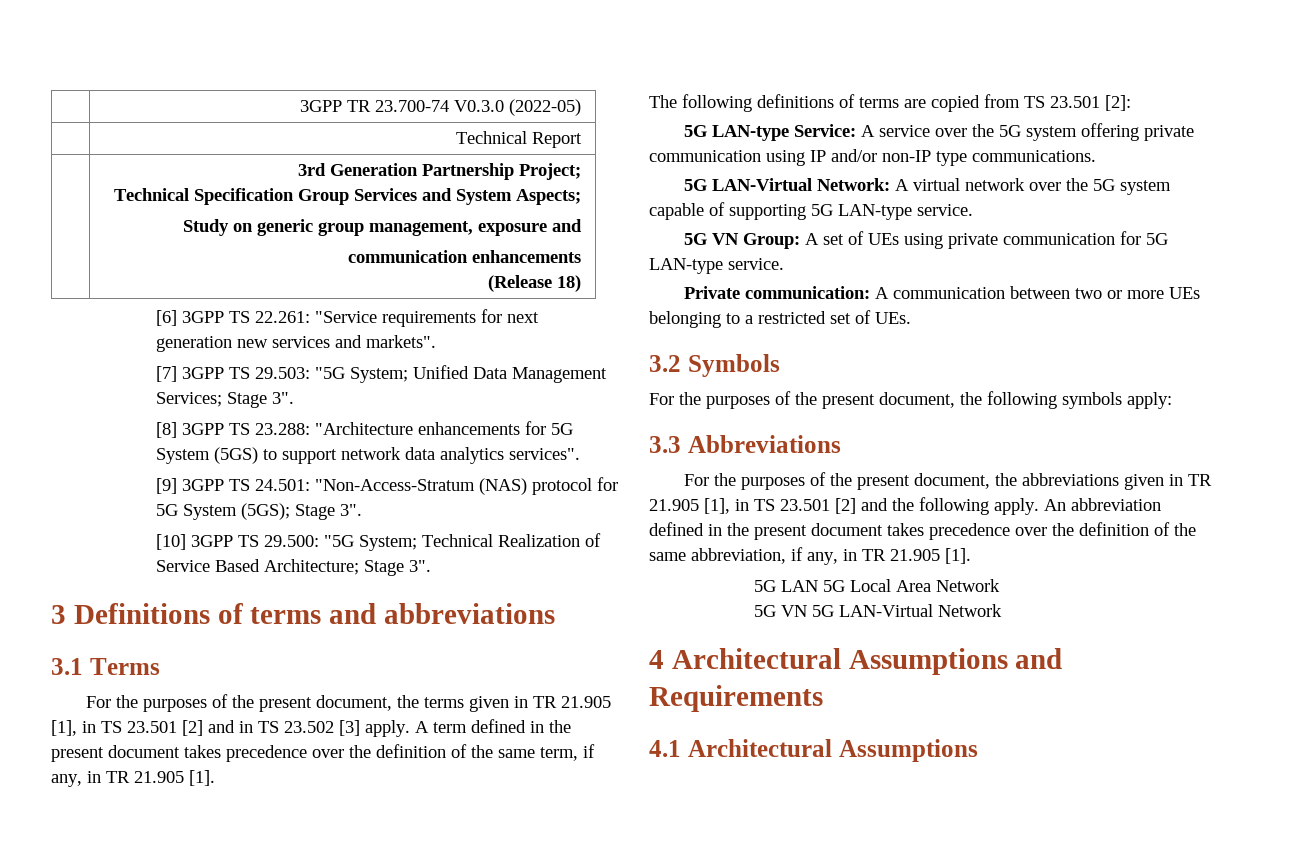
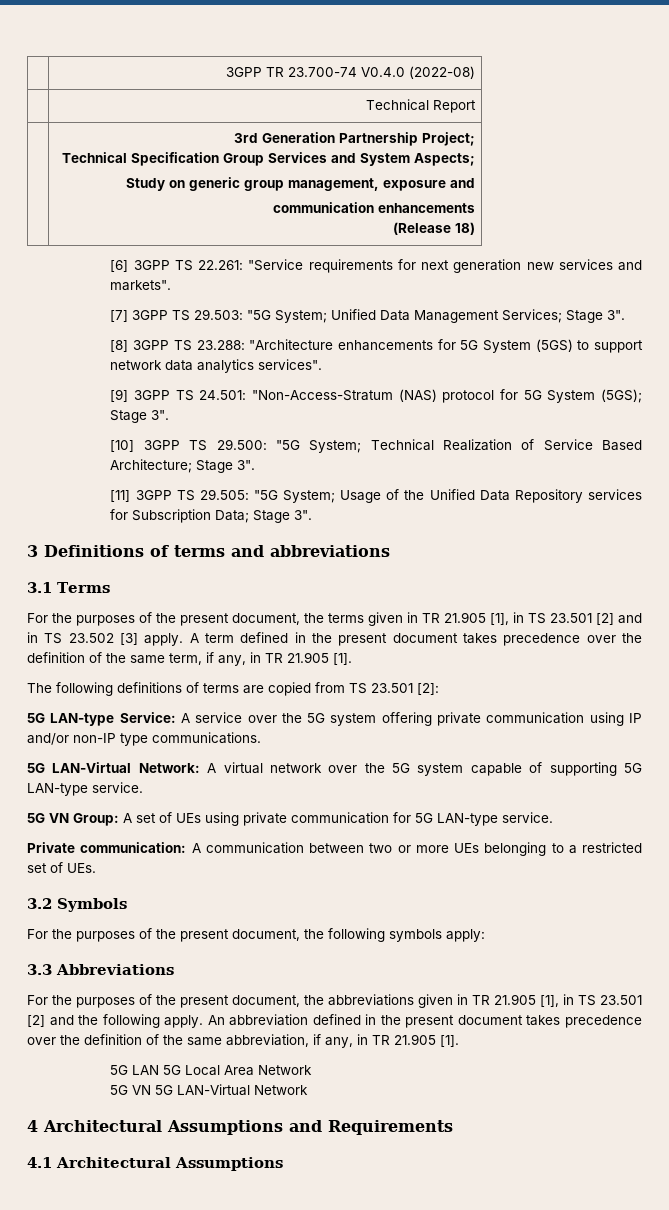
- | 3GPP TR 23.700-74 V0.3.0 (2022-05)
+ | 3GPP TR 23.700-74 V0.4.0 (2022-08)
+ [11] 3GPP TS 29.505: "5G System; Usage of the Unified Data Repository services for Subscription Data; Stage 3".

